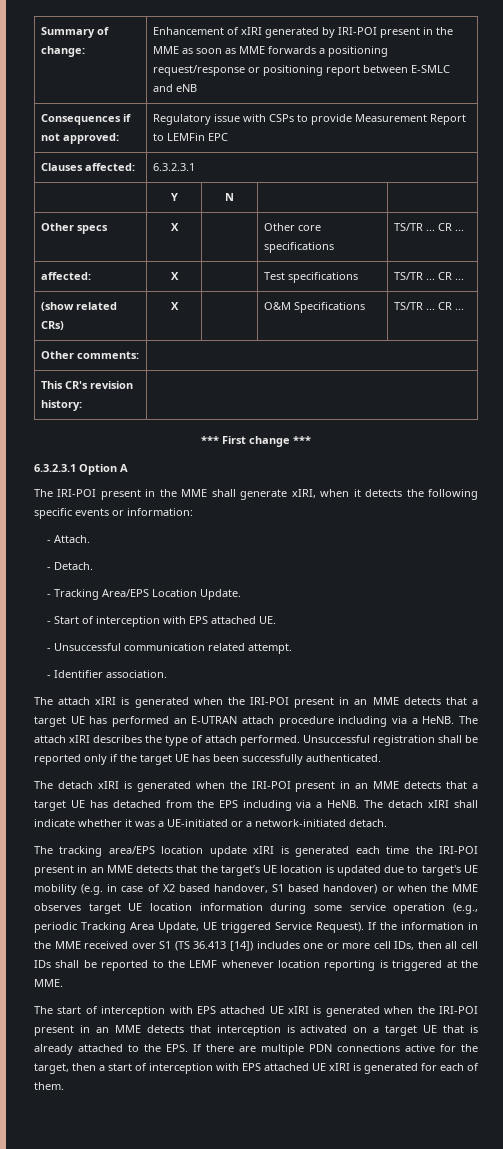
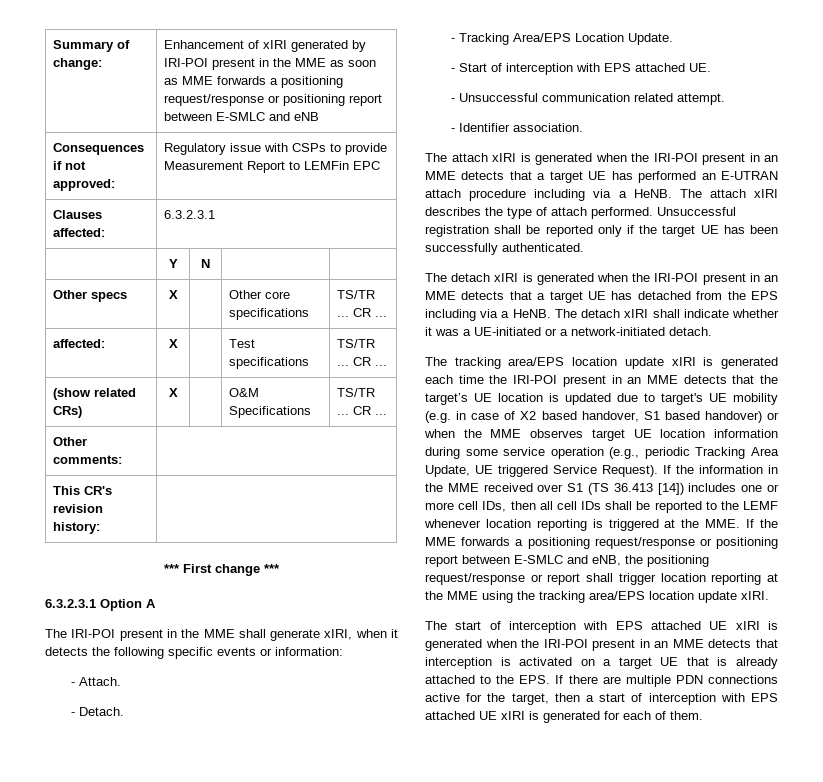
- If the information in the MME received over S1 (TS 36.413 [14]) includes one or more cell IDs, then all cell IDs shall be reported to the LEMF whenever location reporting is triggered at the MME.
+ If the information in the MME received over S1 (TS 36.413 [14]) includes one or more cell IDs, then all cell IDs shall be reported to the LEMF whenever location reporting is triggered at the MME. If the MME forwards a positioning request/response or positioning report between E-SMLC and eNB, the positioning request/response or report shall trigger location reporting at the MME using the tracking area/EPS location update xIRI.

